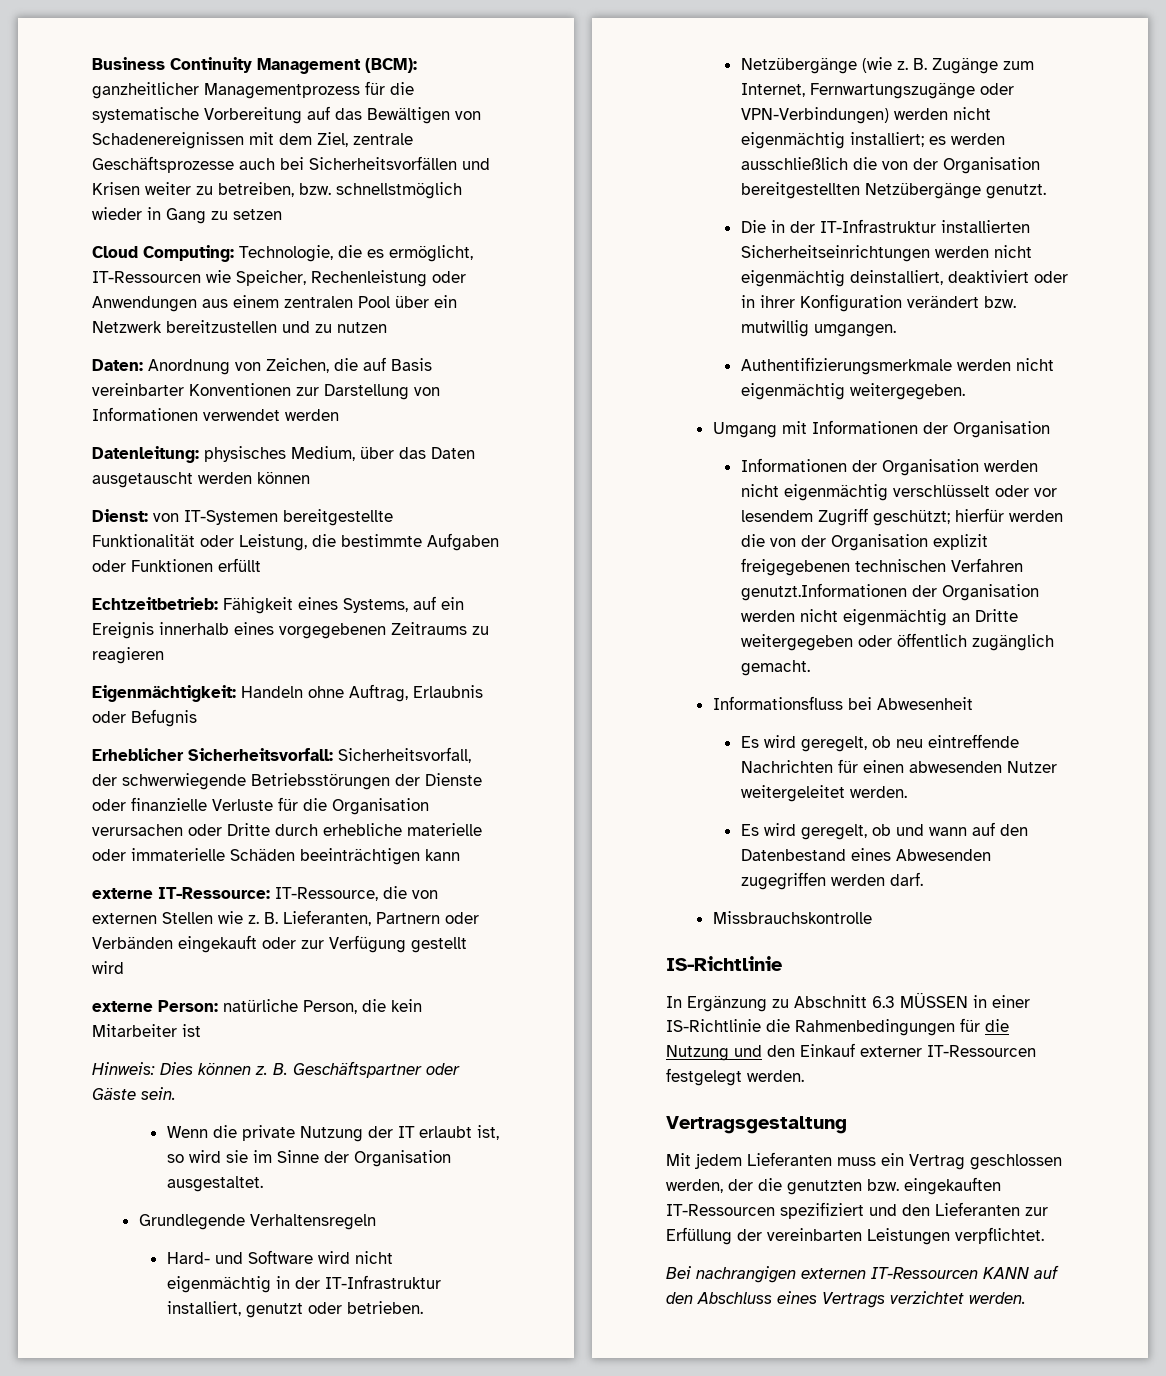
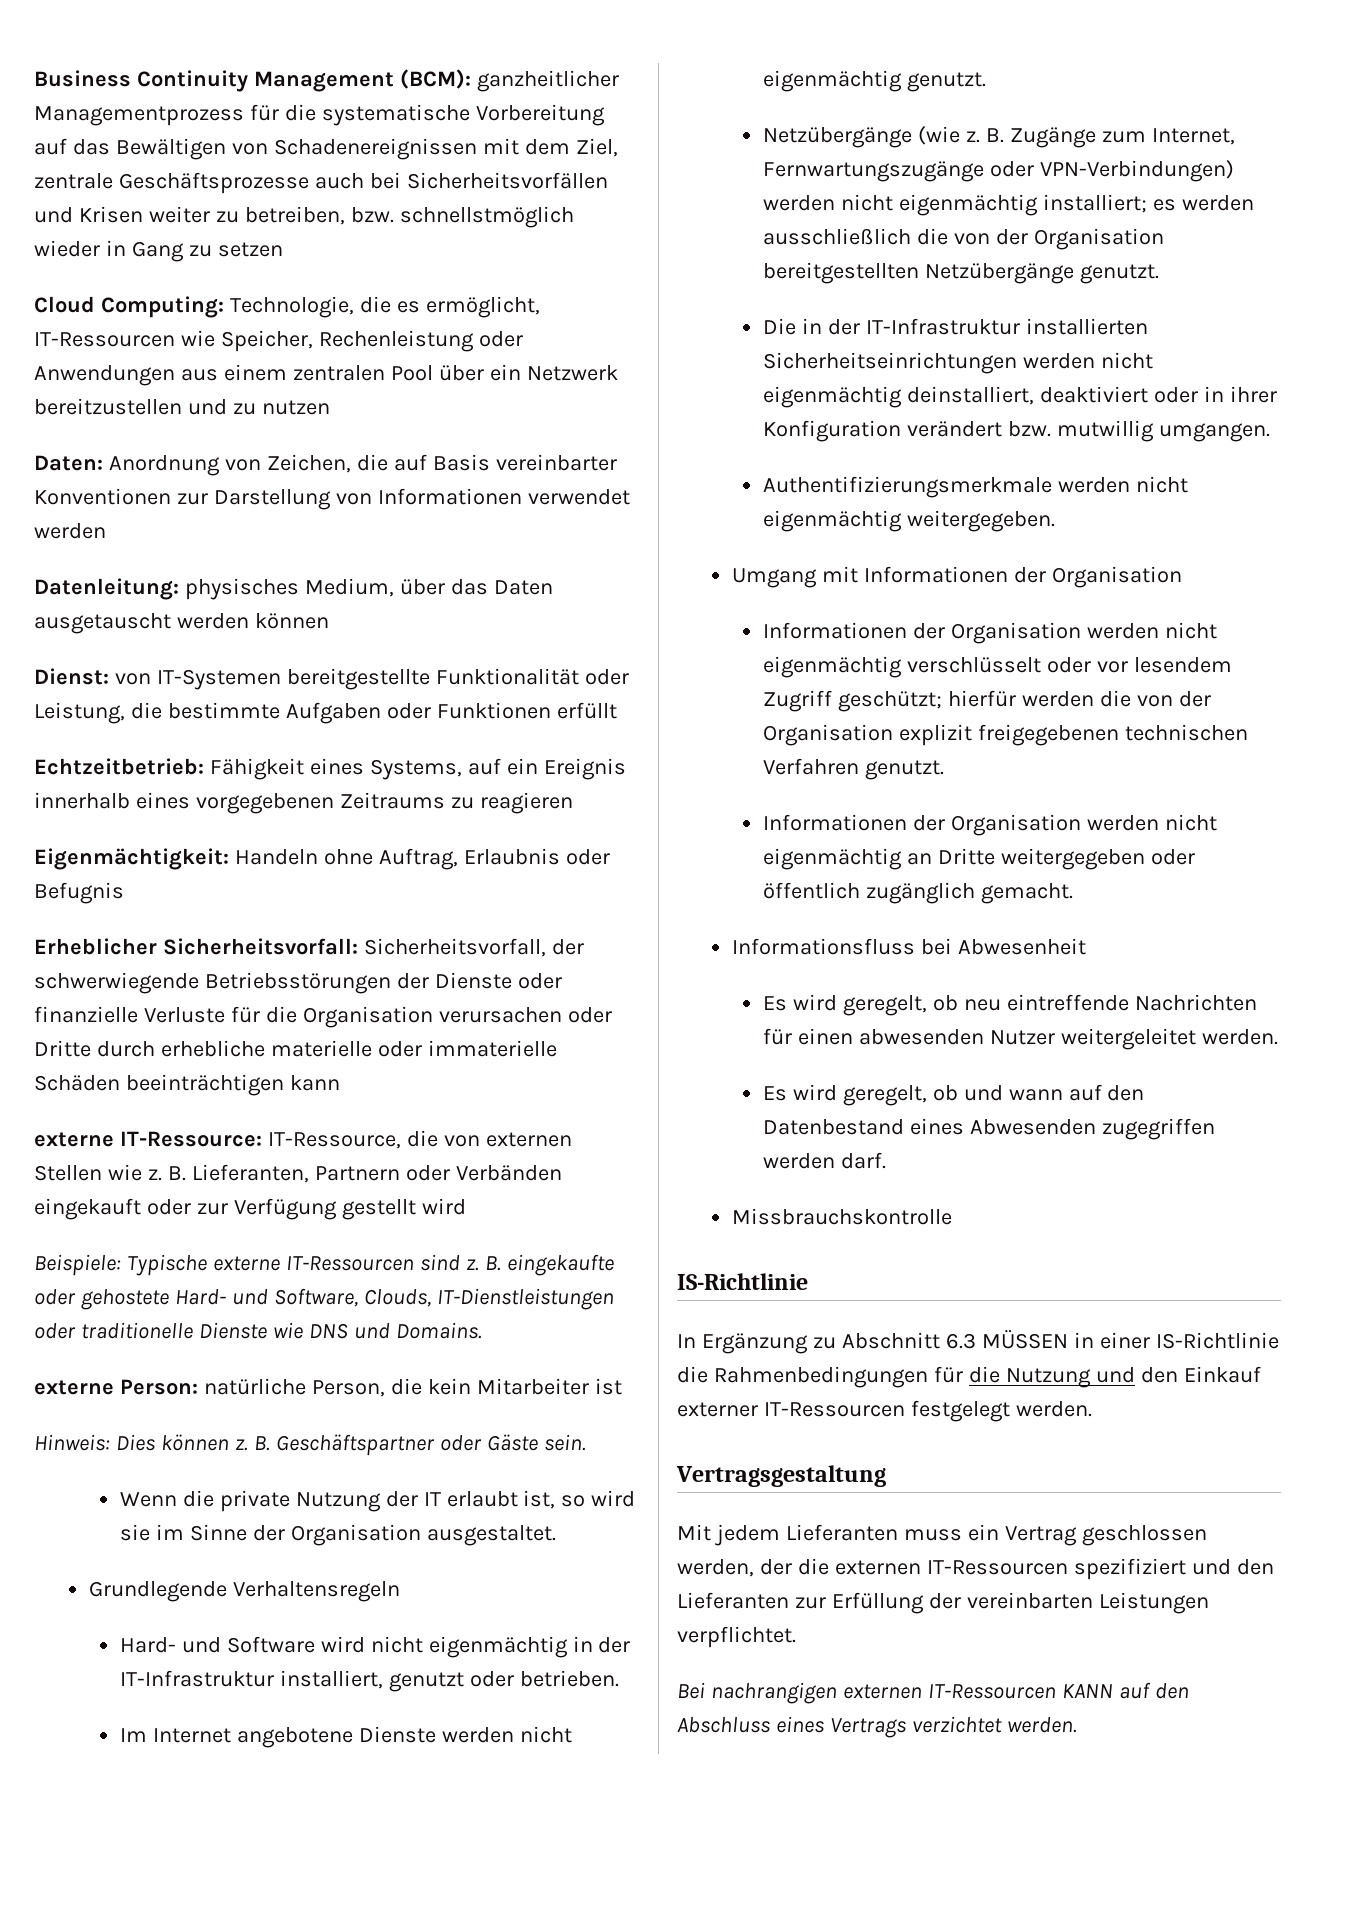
+ Beispiele: Typische externe IT-Ressourcen sind z. B. eingekaufte oder gehostete Hard- und Software, Clouds, IT-Dienstleistungen oder traditionelle Dienste wie DNS und Domains.
+ Im Internet angebotene Dienste werden nicht eigenmächtig genutzt.
- Informationen der Organisation werden nicht eigenmächtig verschlüsselt oder vor lesendem Zugriff geschützt; hierfür werden die von der Organisation explizit freigegebenen technischen Verfahren genutzt.Informationen der Organisation werden nicht eigenmächtig an Dritte weitergegeben oder öffentlich zugänglich gemacht.
+ Informationen der Organisation werden nicht eigenmächtig verschlüsselt oder vor lesendem Zugriff geschützt; hierfür werden die von der Organisation explizit freigegebenen technischen Verfahren genutzt.
+ Informationen der Organisation werden nicht eigenmächtig an Dritte weitergegeben oder öffentlich zugänglich gemacht.
- Mit jedem Lieferanten muss ein Vertrag geschlossen werden, der die genutzten bzw. eingekauften IT-Ressourcen spezifiziert und den Lieferanten zur Erfüllung der vereinbarten Leistungen verpflichtet.
+ Mit jedem Lieferanten muss ein Vertrag geschlossen werden, der die externen IT-Ressourcen spezifiziert und den Lieferanten zur Erfüllung der vereinbarten Leistungen verpflichtet.

